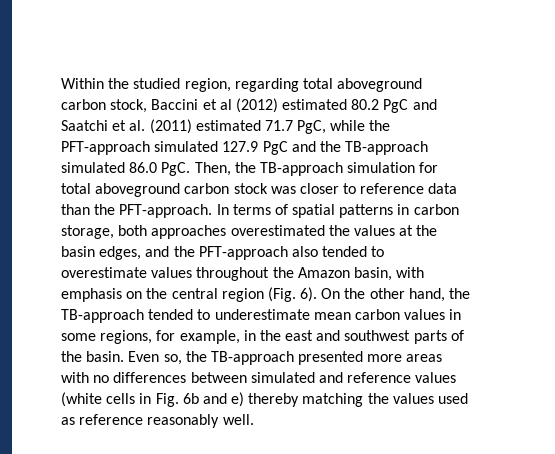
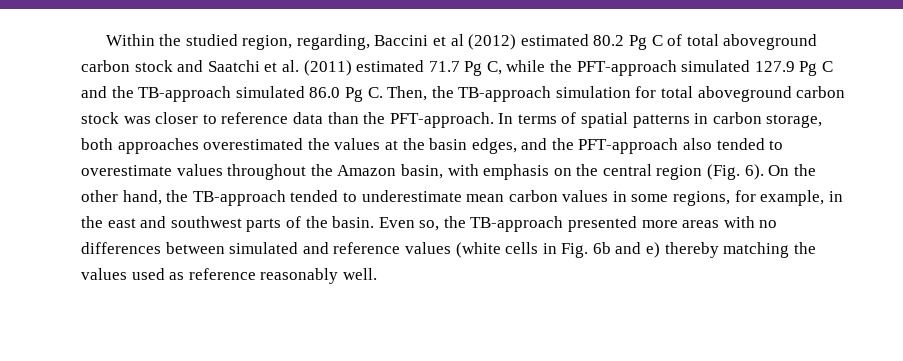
- Within the studied region, regarding total aboveground carbon stock, Baccini et al (2012) estimated 80.2 PgC and Saatchi et al. (2011) estimated 71.7 PgC, while the PFT-approach simulated 127.9 PgC and the TB-approach simulated 86.0 PgC. Then, the TB-approach simulation for total aboveground carbon stock was closer to reference data than the PFT-approach.
+ Within the studied region, regarding, Baccini et al (2012) estimated 80.2 Pg C of total aboveground carbon stock and Saatchi et al. (2011) estimated 71.7 Pg C, while the PFT-approach simulated 127.9 Pg C and the TB-approach simulated 86.0 Pg C. Then, the TB-approach simulation for total aboveground carbon stock was closer to reference data than the PFT-approach.

